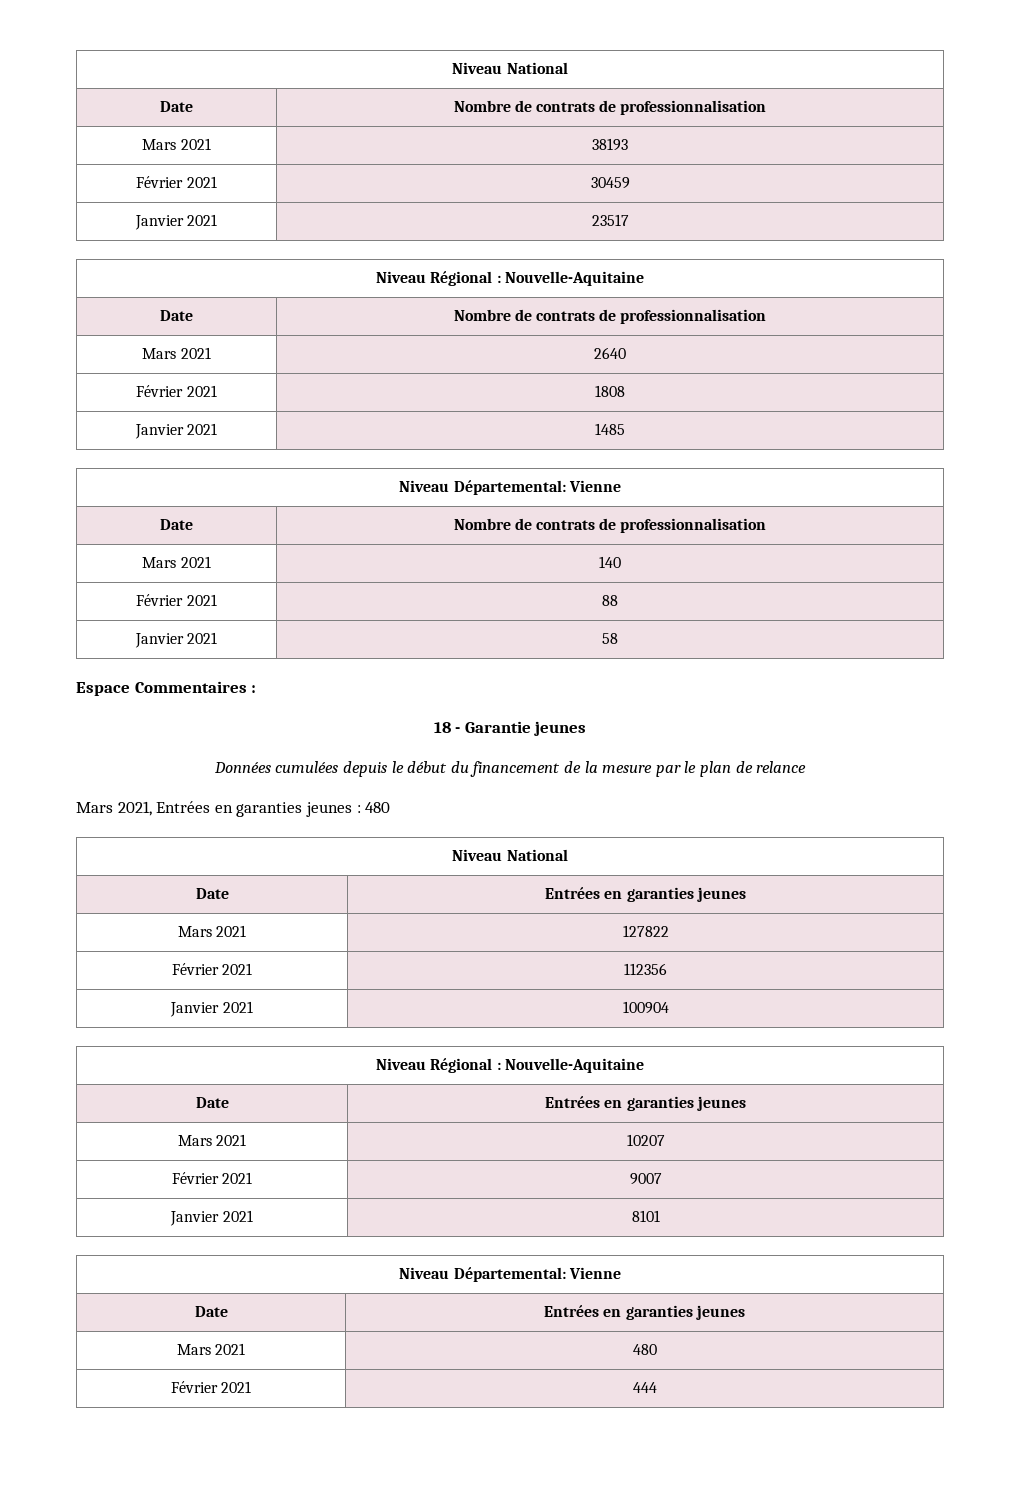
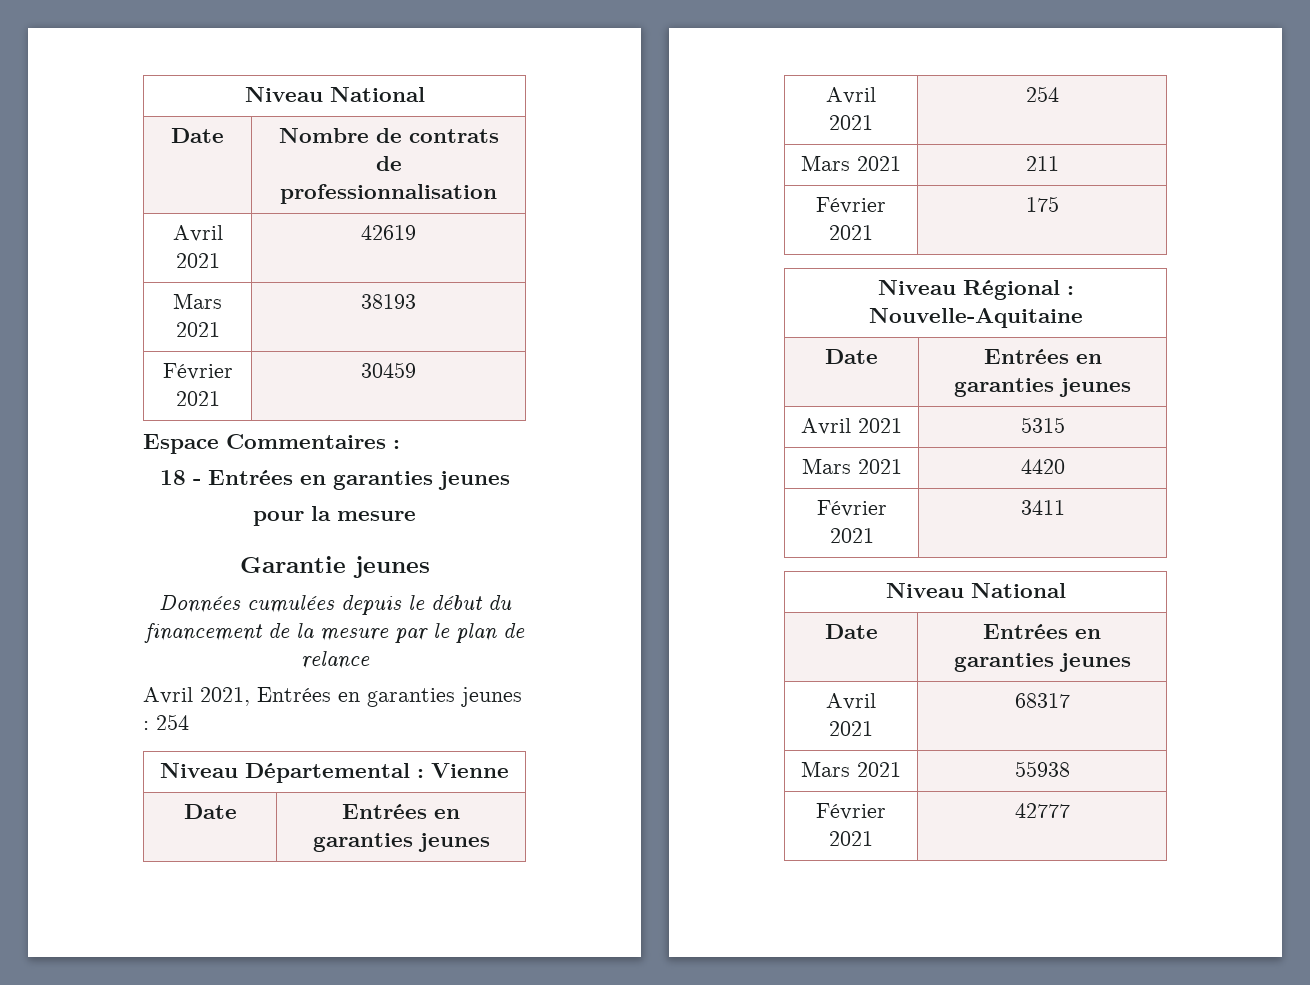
+ Avril 2021 | 42619
- Janvier 2021 | 23517
- Niveau Régional : Nouvelle-Aquitaine
- Date | Nombre de contrats de professionnalisation
- Mars 2021 | 2640
- Février 2021 | 1808
- Janvier 2021 | 1485
- Niveau Départemental: Vienne
- Date | Nombre de contrats de professionnalisation
- Mars 2021 | 140
- Février 2021 | 88
- Janvier 2021 | 58
- 18 - Garantie jeunes
+ 18 - Entrées en garanties jeunes
+ pour la mesure
+ Garantie jeunes
- Mars 2021, Entrées en garanties jeunes : 480
- Niveau National
+ Avril 2021, Entrées en garanties jeunes : 254
+ Niveau Départemental : Vienne
  Date | Entrées en garanties jeunes
- Mars 2021 | 127822
- Février 2021 | 112356
- Janvier 2021 | 100904
+ Avril 2021 | 254
+ Mars 2021 | 211
+ Février 2021 | 175
- Mars 2021 | 10207
- Février 2021 | 9007
- Janvier 2021 | 8101
- Niveau Départemental: Vienne
+ Avril 2021 | 5315
+ Mars 2021 | 4420
+ Février 2021 | 3411
+ Niveau National
  Date | Entrées en garanties jeunes
- Mars 2021 | 480
- Février 2021 | 444
+ Avril 2021 | 68317
+ Mars 2021 | 55938
+ Février 2021 | 42777

